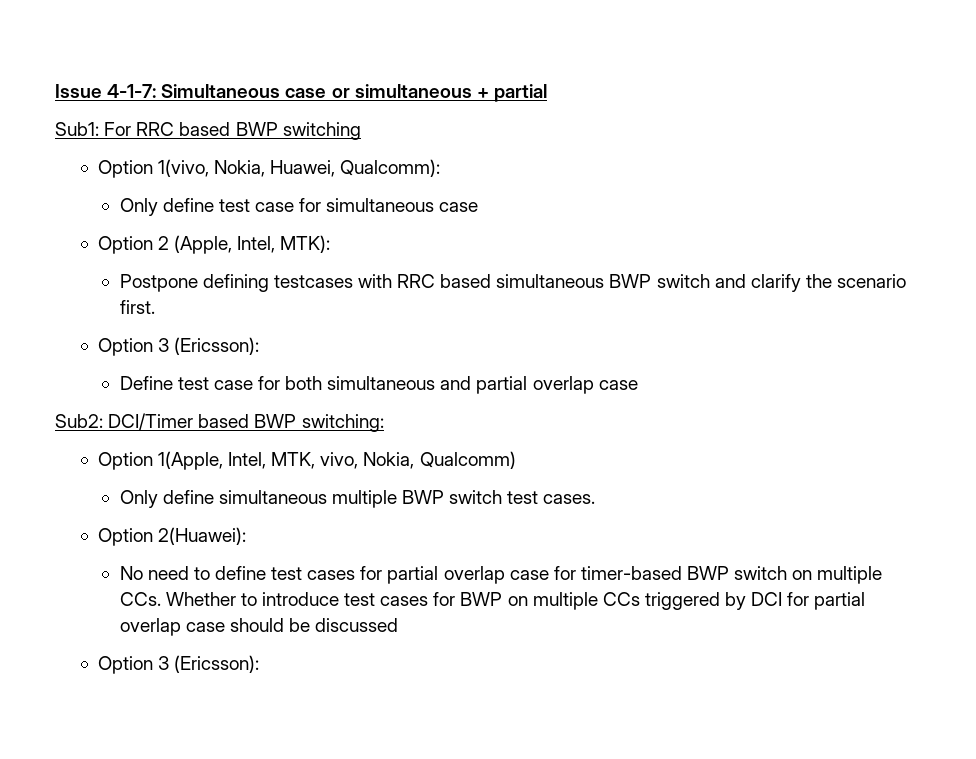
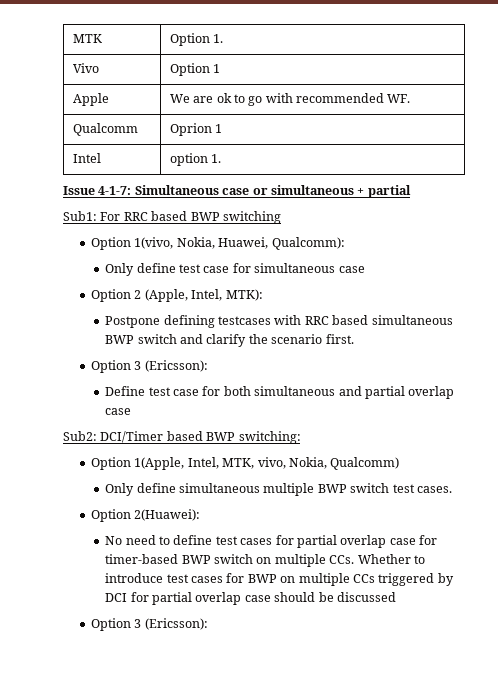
+ MTK | Option 1.
+ Vivo | Option 1
+ Apple | We are ok to go with recommended WF.
+ Qualcomm | Oprion 1
+ Intel | option 1.

